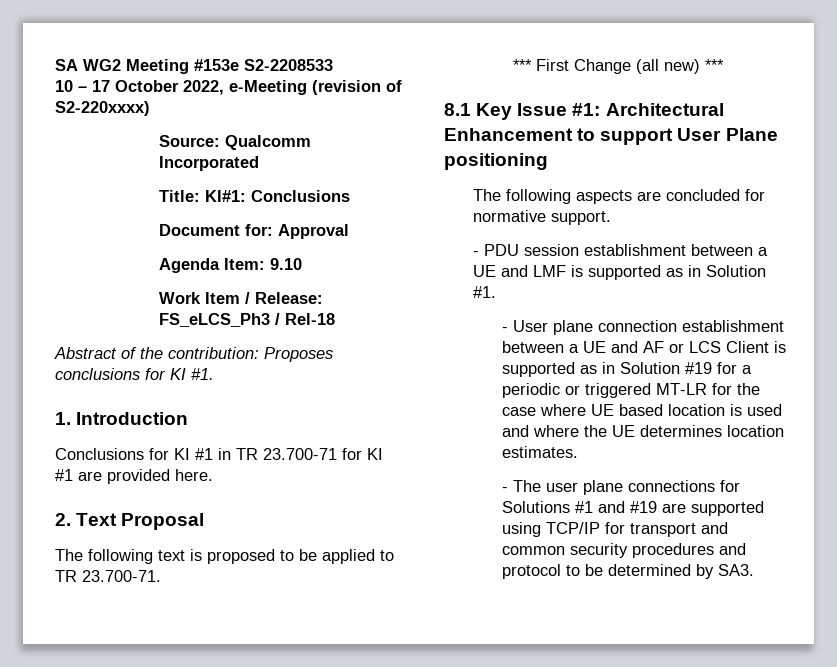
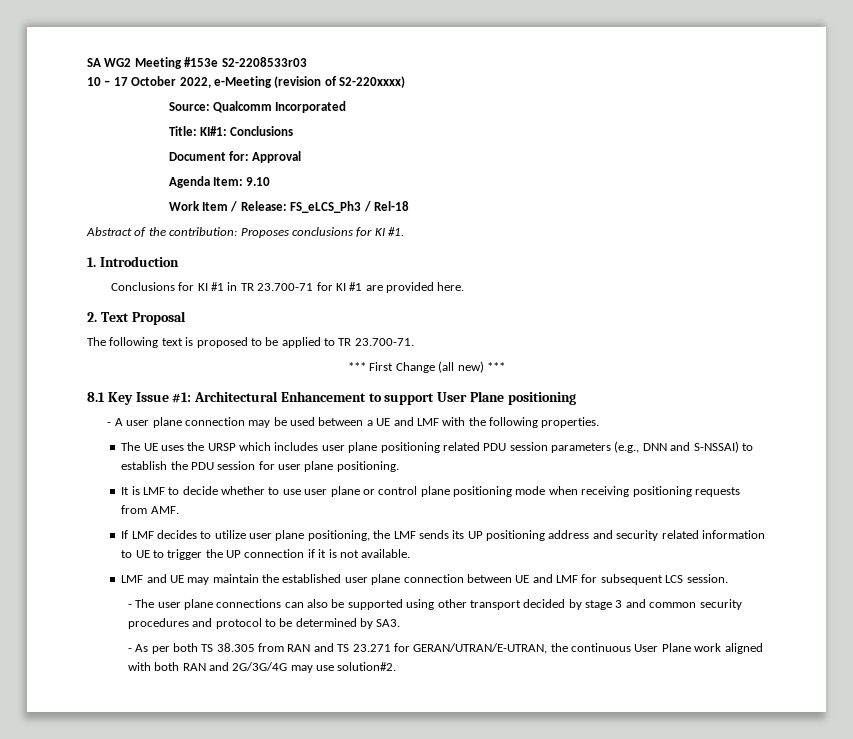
- SA WG2 Meeting #153e S2-2208533
+ SA WG2 Meeting #153e S2-2208533r03
- The following aspects are concluded for normative support.
- - PDU session establishment between a UE and LMF is supported as in Solution #1.
- - User plane connection establishment between a UE and AF or LCS Client is supported as in Solution #19 for a periodic or triggered MT-LR for the case where UE based location is used and where the UE determines location estimates.
+ - A user plane connection may be used between a UE and LMF with the following properties.
+ The UE uses the URSP which includes user plane positioning related PDU session parameters (e.g., DNN and S-NSSAI) to establish the PDU session for user plane positioning.
+ It is LMF to decide whether to use user plane or control plane positioning mode when receiving positioning requests from AMF.
+ If LMF decides to utilize user plane positioning, the LMF sends its UP positioning address and security related information to UE to trigger the UP connection if it is not available.
+ LMF and UE may maintain the established user plane connection between UE and LMF for subsequent LCS session.
- - The user plane connections for Solutions #1 and #19 are supported using TCP/IP for transport and common security procedures and protocol to be determined by SA3.
+ - The user plane connections can also be supported using other transport decided by stage 3 and common security procedures and protocol to be determined by SA3.
+ - As per both TS 38.305 from RAN and TS 23.271 for GERAN/UTRAN/E-UTRAN, the continuous User Plane work aligned with both RAN and 2G/3G/4G may use solution#2.

